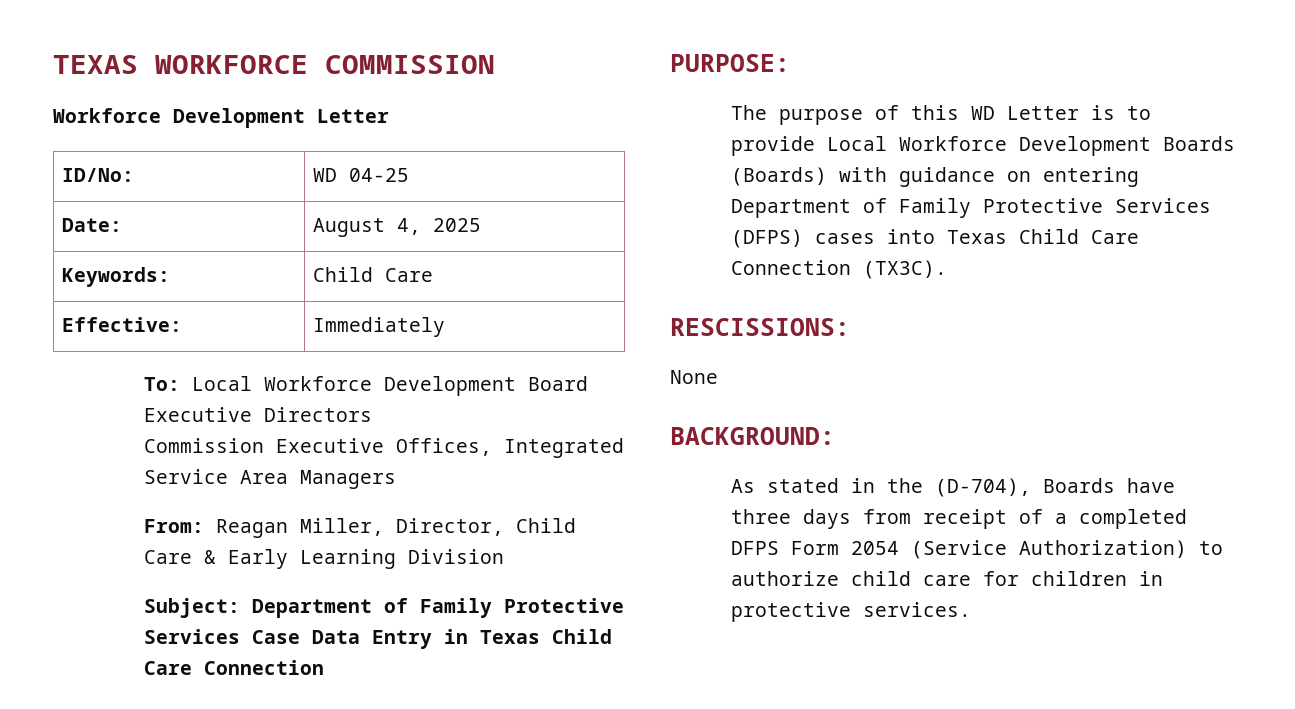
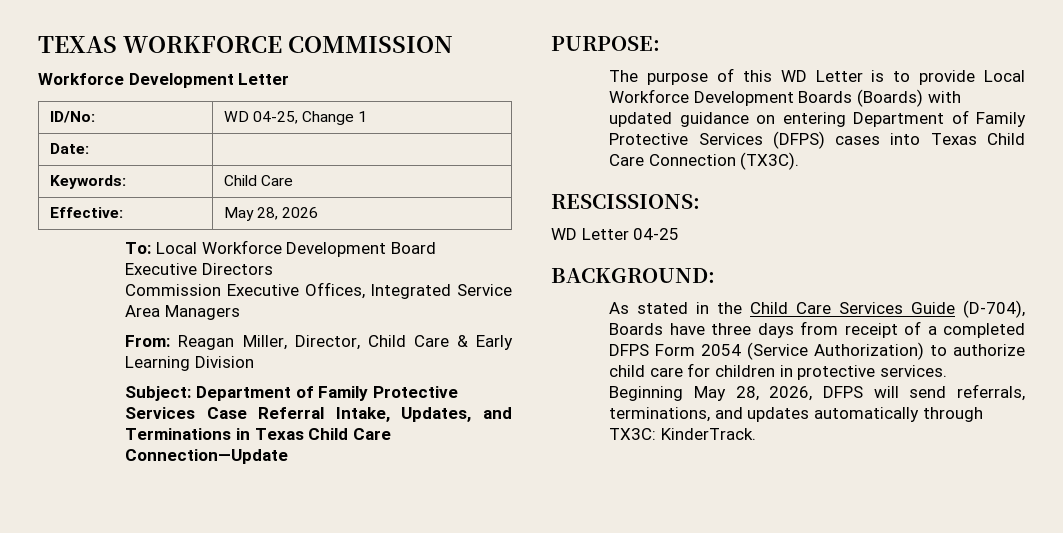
- ID/No: | WD 04-25
- Date: | August 4, 2025
+ ID/No: | WD 04-25, Change 1
+ Date: |
- Effective: | Immediately
+ Effective: | May 28, 2026
- Subject: Department of Family Protective Services Case Data Entry in Texas Child Care Connection
+ Subject: Department of Family Protective Services Case Referral Intake, Updates, and Terminations in Texas Child Care Connection—Update
- The purpose of this WD Letter is to provide Local Workforce Development Boards (Boards) with guidance on entering Department of Family Protective Services (DFPS) cases into Texas Child Care Connection (TX3C).
+ The purpose of this WD Letter is to provide Local Workforce Development Boards (Boards) with updated guidance on entering Department of Family Protective Services (DFPS) cases into Texas Child Care Connection (TX3C).
- None
+ WD Letter 04-25
- As stated in the (D-704), Boards have three days from receipt of a completed DFPS Form 2054 (Service Authorization) to authorize child care for children in protective services.
+ As stated in the Child Care Services Guide (D-704), Boards have three days from receipt of a completed DFPS Form 2054 (Service Authorization) to authorize child care for children in protective services.
+ Beginning May 28, 2026, DFPS will send referrals, terminations, and updates automatically through TX3C: KinderTrack.

